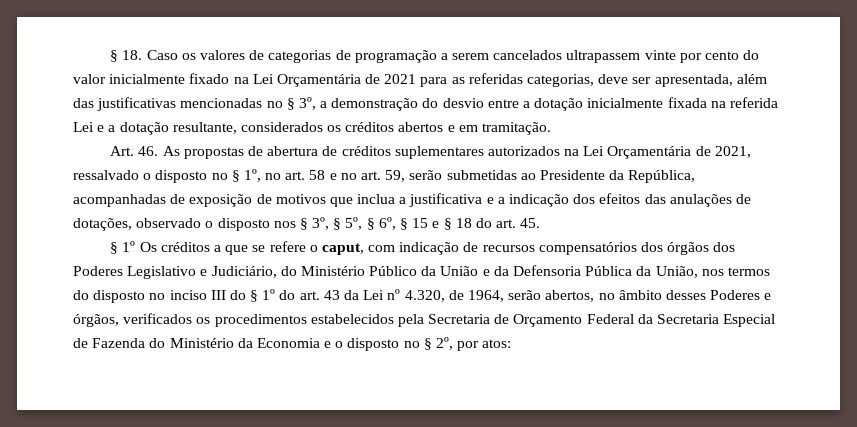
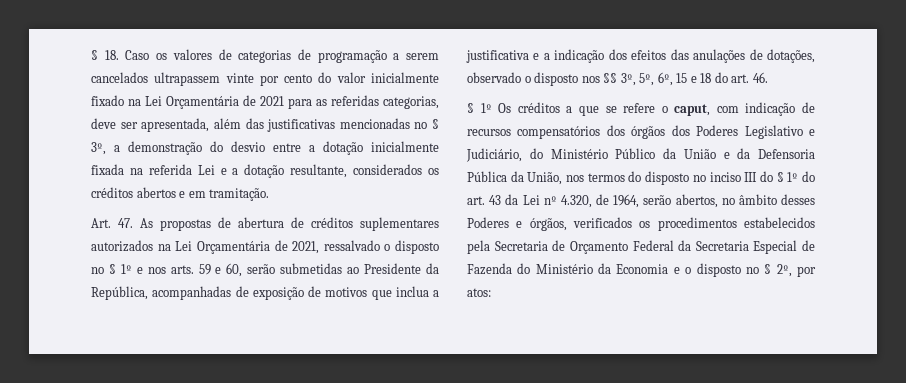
- Art. 46. As propostas de abertura de créditos suplementares autorizados na Lei Orçamentária de 2021, ressalvado o disposto no § 1º, no art. 58 e no art. 59, serão submetidas ao Presidente da República, acompanhadas de exposição de motivos que inclua a justificativa e a indicação dos efeitos das anulações de dotações, observado o disposto nos § 3º, § 5º, § 6º, § 15 e § 18 do art. 45.
+ Art. 47. As propostas de abertura de créditos suplementares autorizados na Lei Orçamentária de 2021, ressalvado o disposto no § 1º e nos arts. 59 e 60, serão submetidas ao Presidente da República, acompanhadas de exposição de motivos que inclua a justificativa e a indicação dos efeitos das anulações de dotações, observado o disposto nos §§ 3º, 5º, 6º, 15 e 18 do art. 46.

